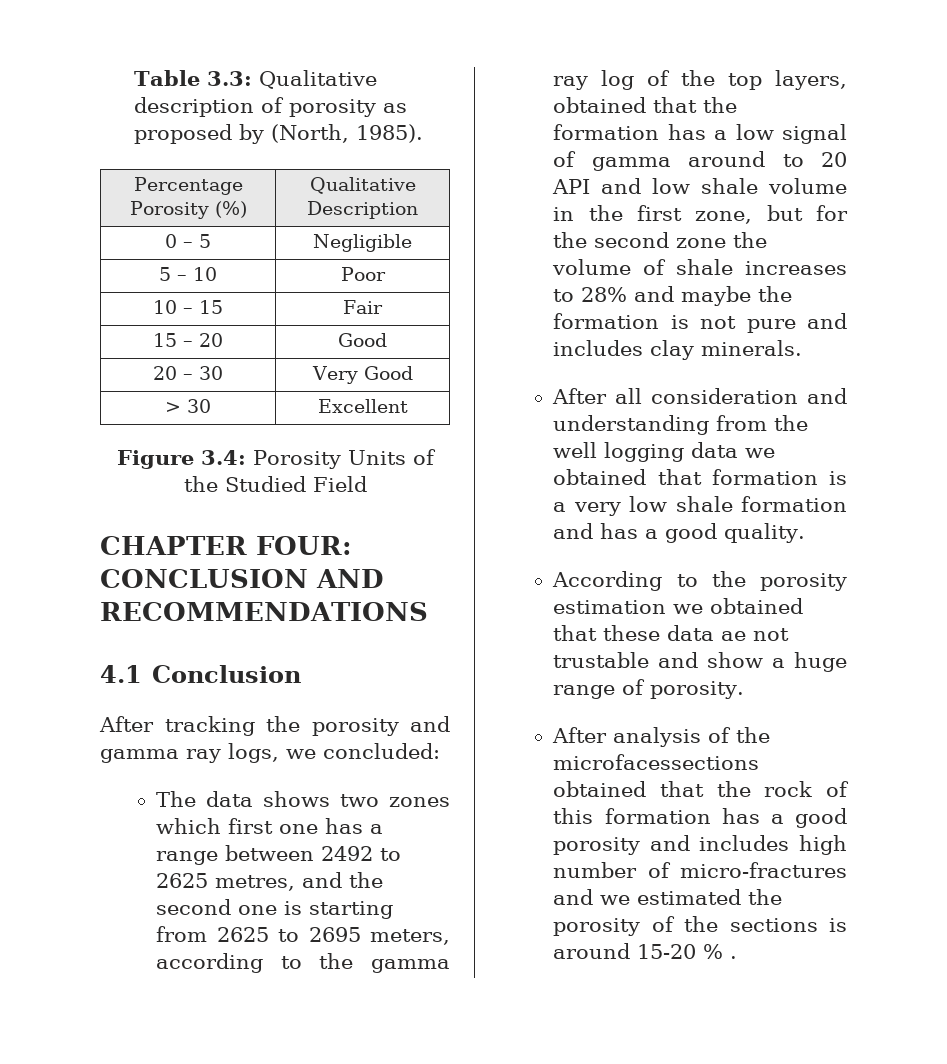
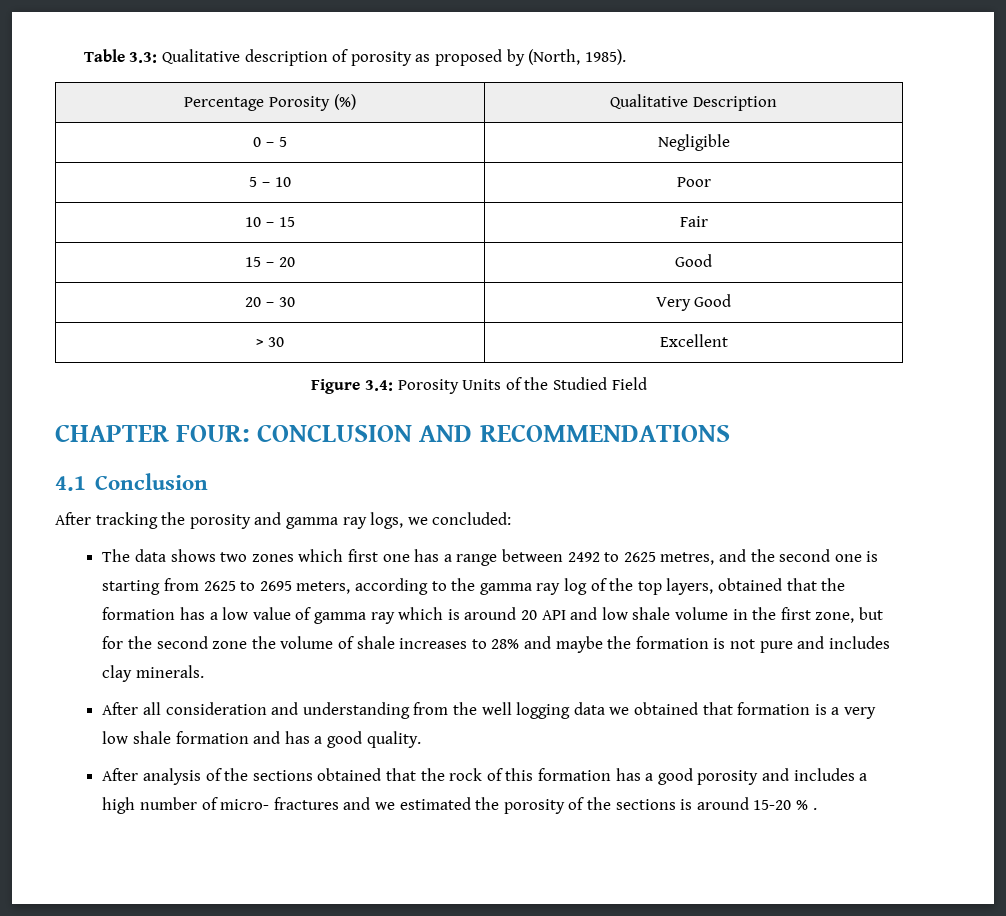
- The data shows two zones which first one has a range between 2492 to 2625 metres, and the second one is starting from 2625 to 2695 meters, according to the gamma ray log of the top layers, obtained that the formation has a low signal of gamma around to 20 API and low shale volume in the first zone, but for the second zone the volume of shale increases to 28% and maybe the formation is not pure and includes clay minerals.
+ The data shows two zones which first one has a range between 2492 to 2625 metres, and the second one is starting from 2625 to 2695 meters, according to the gamma ray log of the top layers, obtained that the formation has a low value of gamma ray which is around 20 API and low shale volume in the first zone, but for the second zone the volume of shale increases to 28% and maybe the formation is not pure and includes clay minerals.
- According to the porosity estimation we obtained that these data ae not trustable and show a huge range of porosity.
- After analysis of the microfacessections obtained that the rock of this formation has a good porosity and includes high number of micro-fractures and we estimated the porosity of the sections is around 15-20 % .
+ After analysis of the sections obtained that the rock of this formation has a good porosity and includes a high number of micro- fractures and we estimated the porosity of the sections is around 15-20 % .

